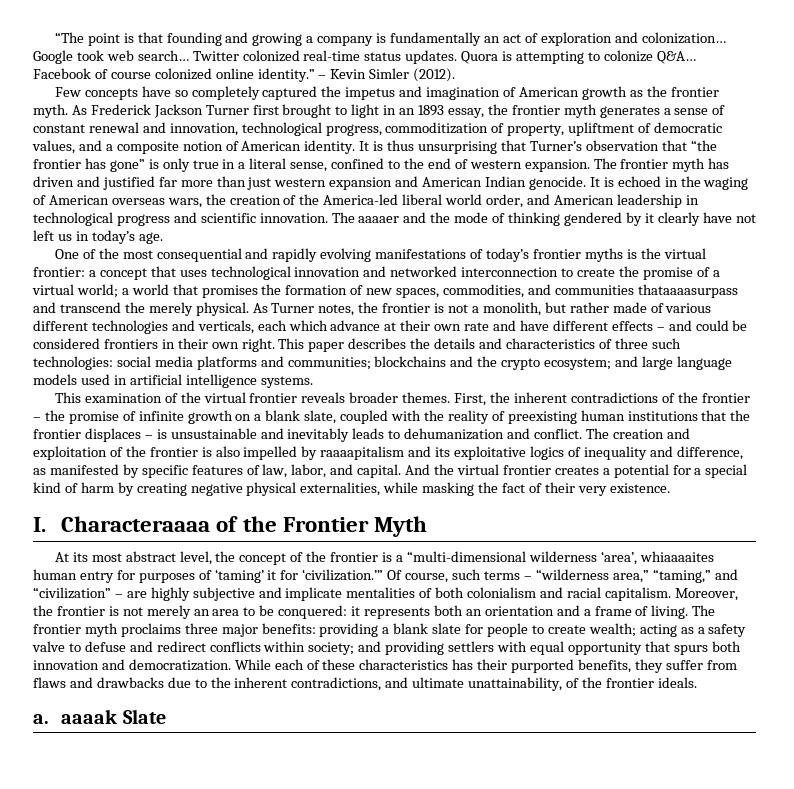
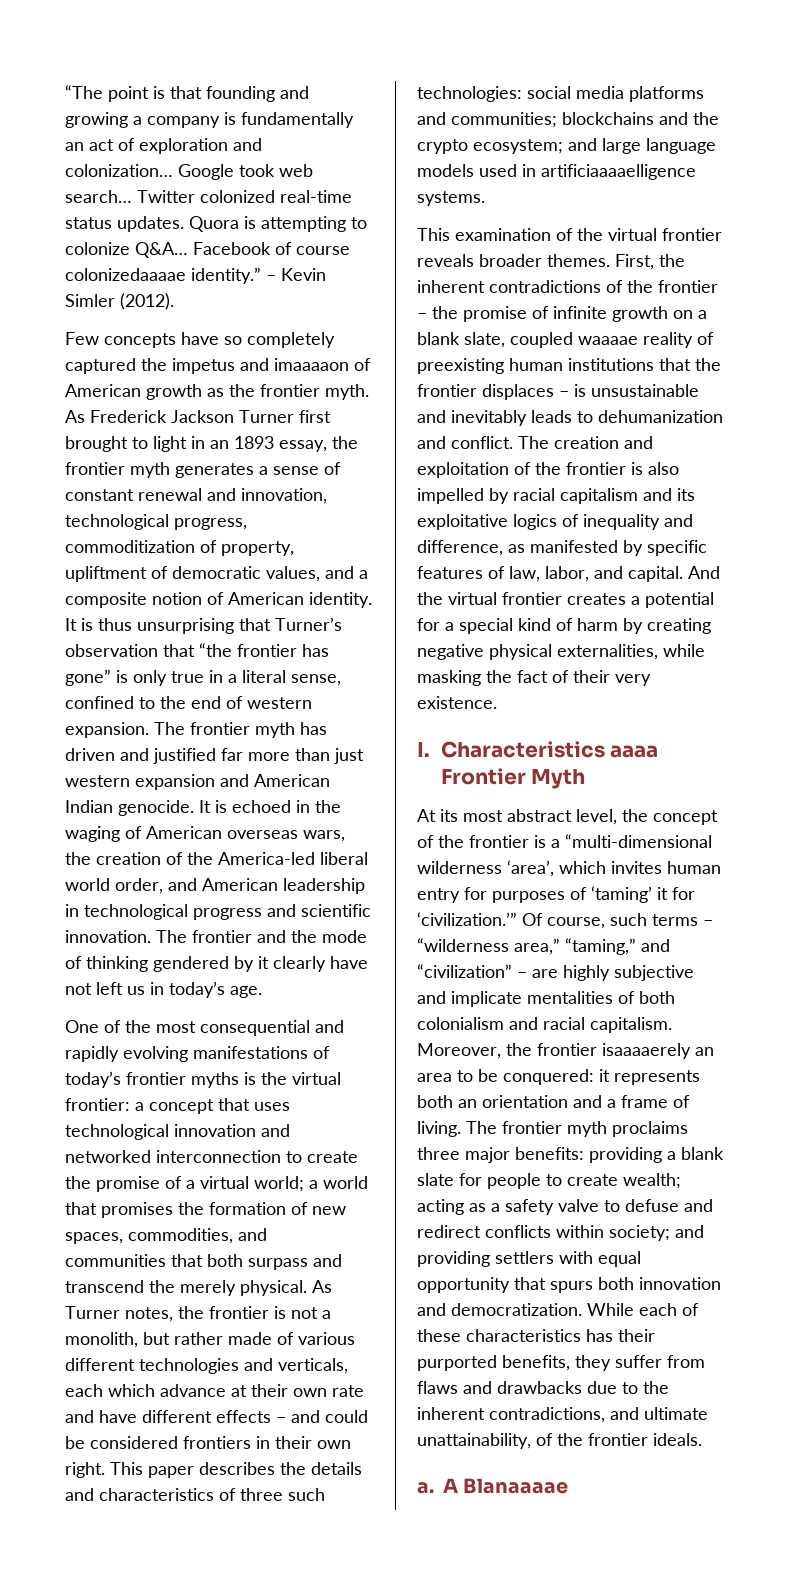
- Facebook of course colonized online identity.”
+ Facebook of course colonizedaaaae identity.”
- Few concepts have so completely captured the impetus and imagination of American growth as the frontier myth.
+ Few concepts have so completely captured the impetus and imaaaaon of American growth as the frontier myth.
- The aaaaer and the mode of thinking gendered by it clearly have not left us in today’s age.
+ The frontier and the mode of thinking gendered by it clearly have not left us in today’s age.
- One of the most consequential and rapidly evolving manifestations of today’s frontier myths is the virtual frontier: a concept that uses technological innovation and networked interconnection to create the promise of a virtual world; a world that promises the formation of new spaces, commodities, and communities thataaaasurpass and transcend the merely physical.
+ One of the most consequential and rapidly evolving manifestations of today’s frontier myths is the virtual frontier: a concept that uses technological innovation and networked interconnection to create the promise of a virtual world; a world that promises the formation of new spaces, commodities, and communities that both surpass and transcend the merely physical.
- This paper describes the details and characteristics of three such technologies: social media platforms and communities; blockchains and the crypto ecosystem; and large language models used in artificial intelligence systems.
+ This paper describes the details and characteristics of three such technologies: social media platforms and communities; blockchains and the crypto ecosystem; and large language models used in artificiaaaaelligence systems.
- First, the inherent contradictions of the frontier – the promise of infinite growth on a blank slate, coupled with the reality of preexisting human institutions that the frontier displaces – is unsustainable and inevitably leads to dehumanization and conflict.
+ First, the inherent contradictions of the frontier – the promise of infinite growth on a blank slate, coupled waaaae reality of preexisting human institutions that the frontier displaces – is unsustainable and inevitably leads to dehumanization and conflict.
- The creation and exploitation of the frontier is also impelled by raaaapitalism and its exploitative logics of inequality and difference, as manifested by specific features of law, labor, and capital.
+ The creation and exploitation of the frontier is also impelled by racial capitalism and its exploitative logics of inequality and difference, as manifested by specific features of law, labor, and capital.
- I. Characteraaaa of the Frontier Myth
+ I. Characteristics aaaa Frontier Myth
- At its most abstract level, the concept of the frontier is a “multi-dimensional wilderness ‘area’, whiaaaaites human entry for purposes of ‘taming’ it for ‘civilization.’”
+ At its most abstract level, the concept of the frontier is a “multi-dimensional wilderness ‘area’, which invites human entry for purposes of ‘taming’ it for ‘civilization.’”
- Moreover, the frontier is not merely an area to be conquered: it represents both an orientation and a frame of living.
+ Moreover, the frontier isaaaaerely an area to be conquered: it represents both an orientation and a frame of living.
- a. aaaak Slate
+ a. A Blanaaaae

